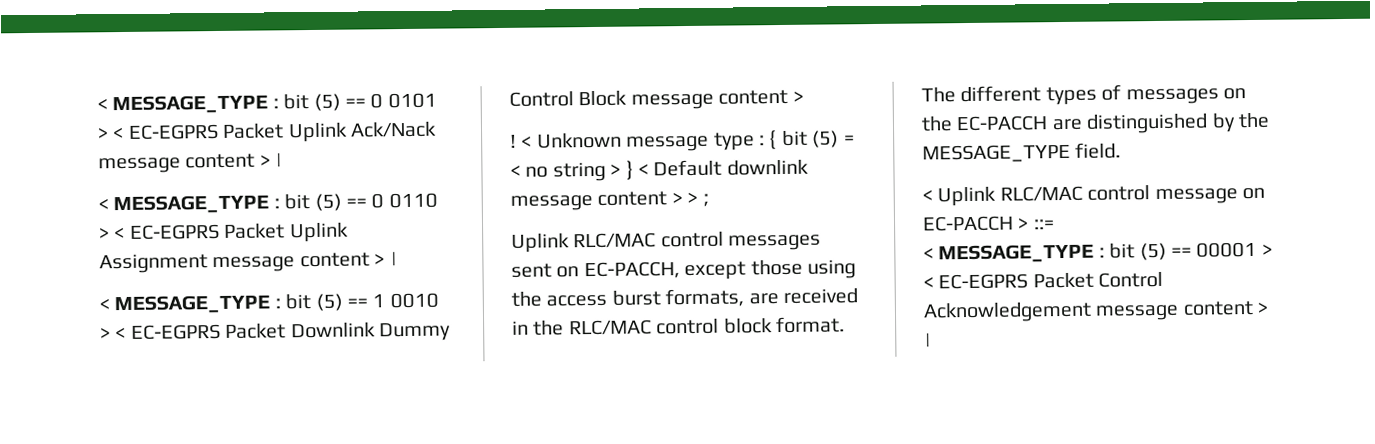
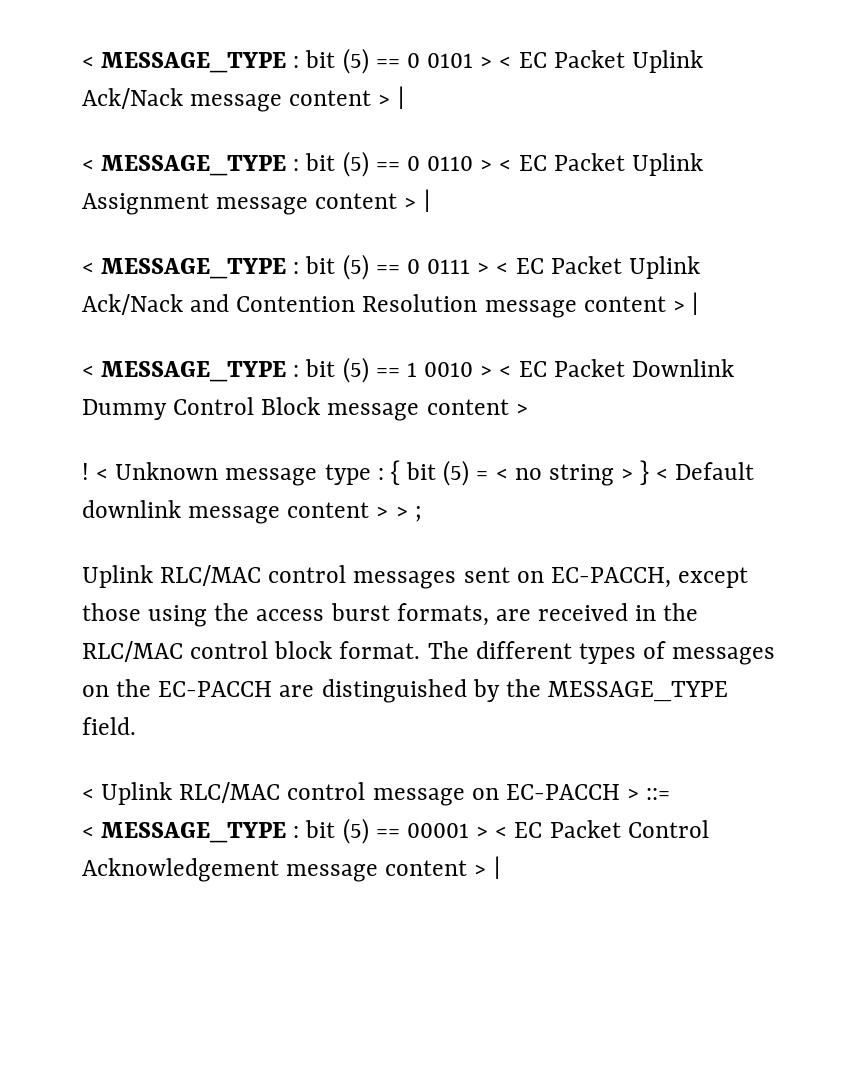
- < MESSAGE_TYPE : bit (5) == 0 0101 > < EC-EGPRS Packet Uplink Ack/Nack message content > |
+ < MESSAGE_TYPE : bit (5) == 0 0101 > < EC Packet Uplink Ack/Nack message content > |
- < MESSAGE_TYPE : bit (5) == 0 0110 > < EC-EGPRS Packet Uplink Assignment message content > |
+ < MESSAGE_TYPE : bit (5) == 0 0110 > < EC Packet Uplink Assignment message content > |
+ < MESSAGE_TYPE : bit (5) == 0 0111 > < EC Packet Uplink Ack/Nack and Contention Resolution message content > |
- < MESSAGE_TYPE : bit (5) == 1 0010 > < EC-EGPRS Packet Downlink Dummy Control Block message content >
+ < MESSAGE_TYPE : bit (5) == 1 0010 > < EC Packet Downlink Dummy Control Block message content >
- < MESSAGE_TYPE : bit (5) == 00001 > < EC-EGPRS Packet Control Acknowledgement message content > |
+ < MESSAGE_TYPE : bit (5) == 00001 > < EC Packet Control Acknowledgement message content > |

